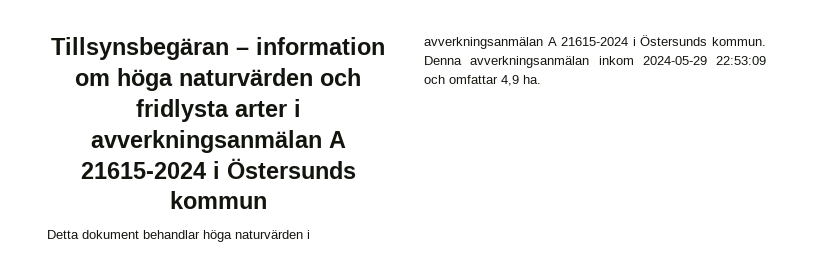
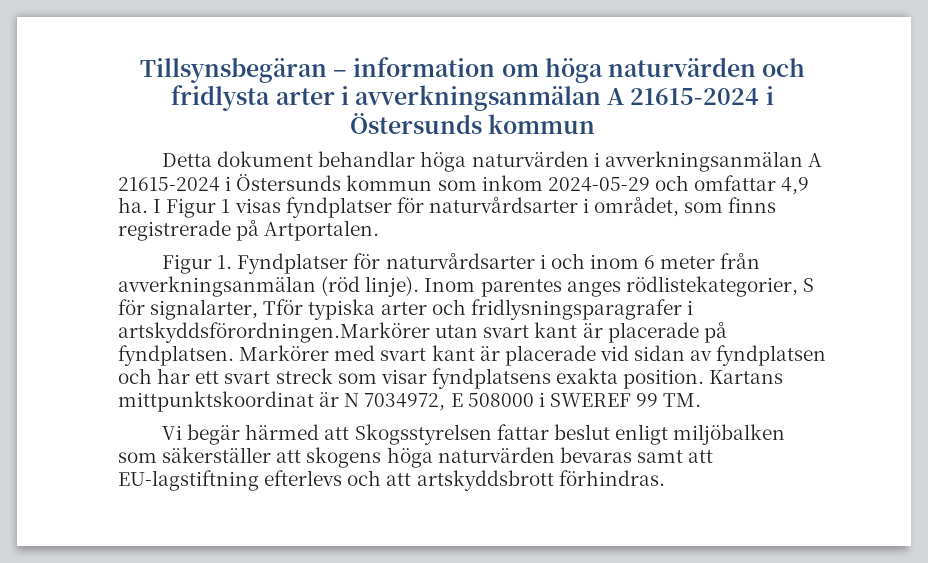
- Detta dokument behandlar höga naturvärden i avverkningsanmälan A 21615-2024 i Östersunds kommun. Denna avverkningsanmälan inkom 2024-05-29 22:53:09 och omfattar 4,9 ha.
+ Detta dokument behandlar höga naturvärden i avverkningsanmälan A 21615-2024 i Östersunds kommun som inkom 2024-05-29 och omfattar 4,9 ha.
+ I Figur 1 visas fyndplatser för naturvårdsarter i området, som finns registrerade på Artportalen.
+ Figur 1. Fyndplatser för naturvårdsarter i och inom 6 meter från avverkningsanmälan (röd linje). Inom parentes anges rödlistekategorier, S för signalarter, Tför typiska arter och fridlysningsparagrafer i artskyddsförordningen.Markörer utan svart kant är placerade på fyndplatsen. Markörer med svart kant är placerade vid sidan av fyndplatsen och har ett svart streck som visar fyndplatsens exakta position. Kartans mittpunktskoordinat är N 7034972, E 508000 i SWEREF 99 TM.
+ Vi begär härmed att Skogsstyrelsen fattar beslut enligt miljöbalken som säkerställer att skogens höga naturvärden bevaras samt att EU-lagstiftning efterlevs och att artskyddsbrott förhindras.

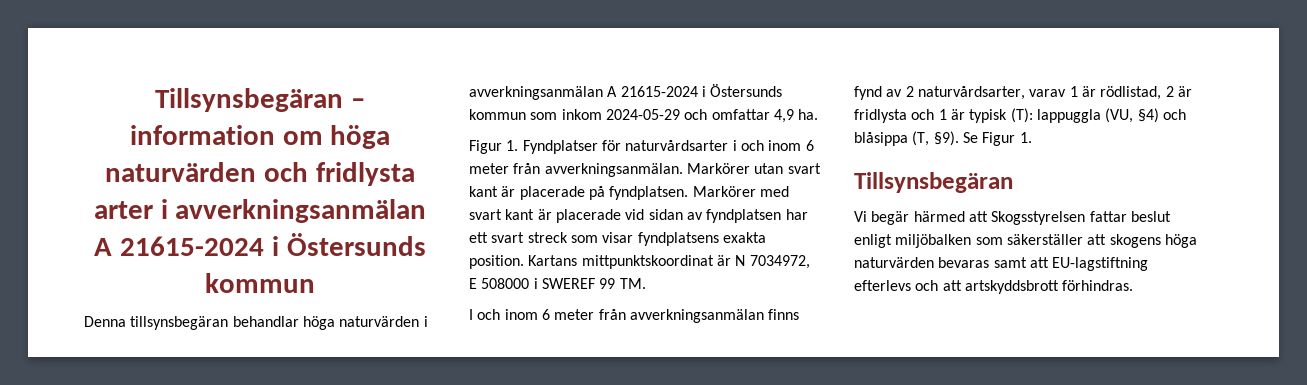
- Detta dokument behandlar höga naturvärden i avverkningsanmälan A 21615-2024 i Östersunds kommun som inkom 2024-05-29 och omfattar 4,9 ha. I Figur 1 visas fyndplatser för naturvårdsarter i området, som finns registrerade på Artportalen.
+ Denna tillsynsbegäran behandlar höga naturvärden i avverkningsanmälan A 21615-2024 i Östersunds kommun som inkom 2024-05-29 och omfattar 4,9 ha.
- Figur 1. Fyndplatser för naturvårdsarter i och inom 6 meter från avverkningsanmälan (röd linje). Inom parentes anges rödlistekategorier, S för signalarter, Tför typiska arter och fridlysningsparagrafer i artskyddsförordningen.Markörer utan svart kant är placerade på fyndplatsen.
+ Figur 1. Fyndplatser för naturvårdsarter i och inom 6 meter från avverkningsanmälan. Markörer utan svart kant är placerade på fyndplatsen.
- Markörer med svart kant är placerade vid sidan av fyndplatsen och har ett svart streck som visar fyndplatsens exakta position.
+ Markörer med svart kant är placerade vid sidan av fyndplatsen har ett svart streck som visar fyndplatsens exakta position.
+ I och inom 6 meter från avverkningsanmälan finns fynd av 2 naturvårdsarter, varav 1 är rödlistad, 2 är fridlysta och 1 är typisk (T): lappuggla (VU, §4) och blåsippa (T, §9). Se Figur 1.
+ Tillsynsbegäran

